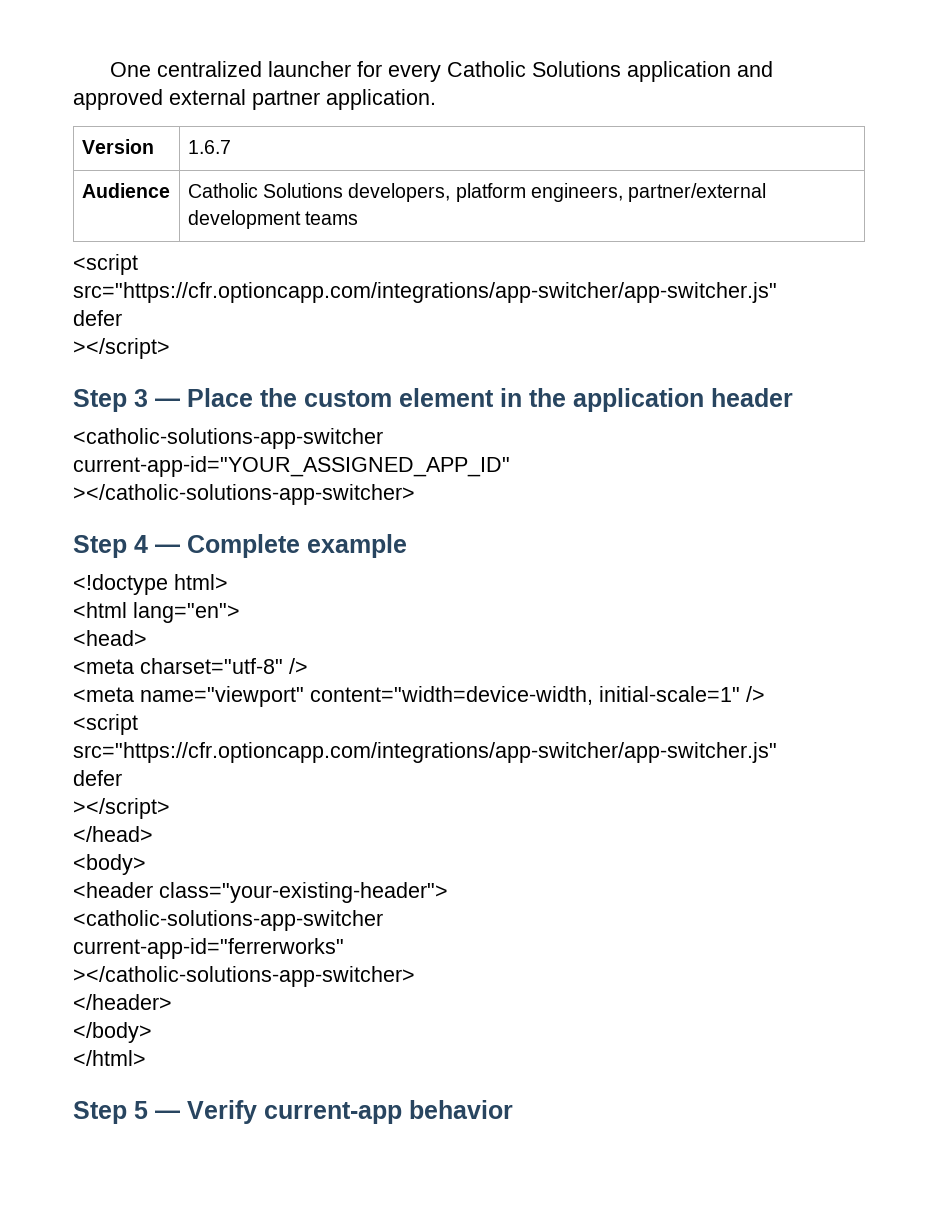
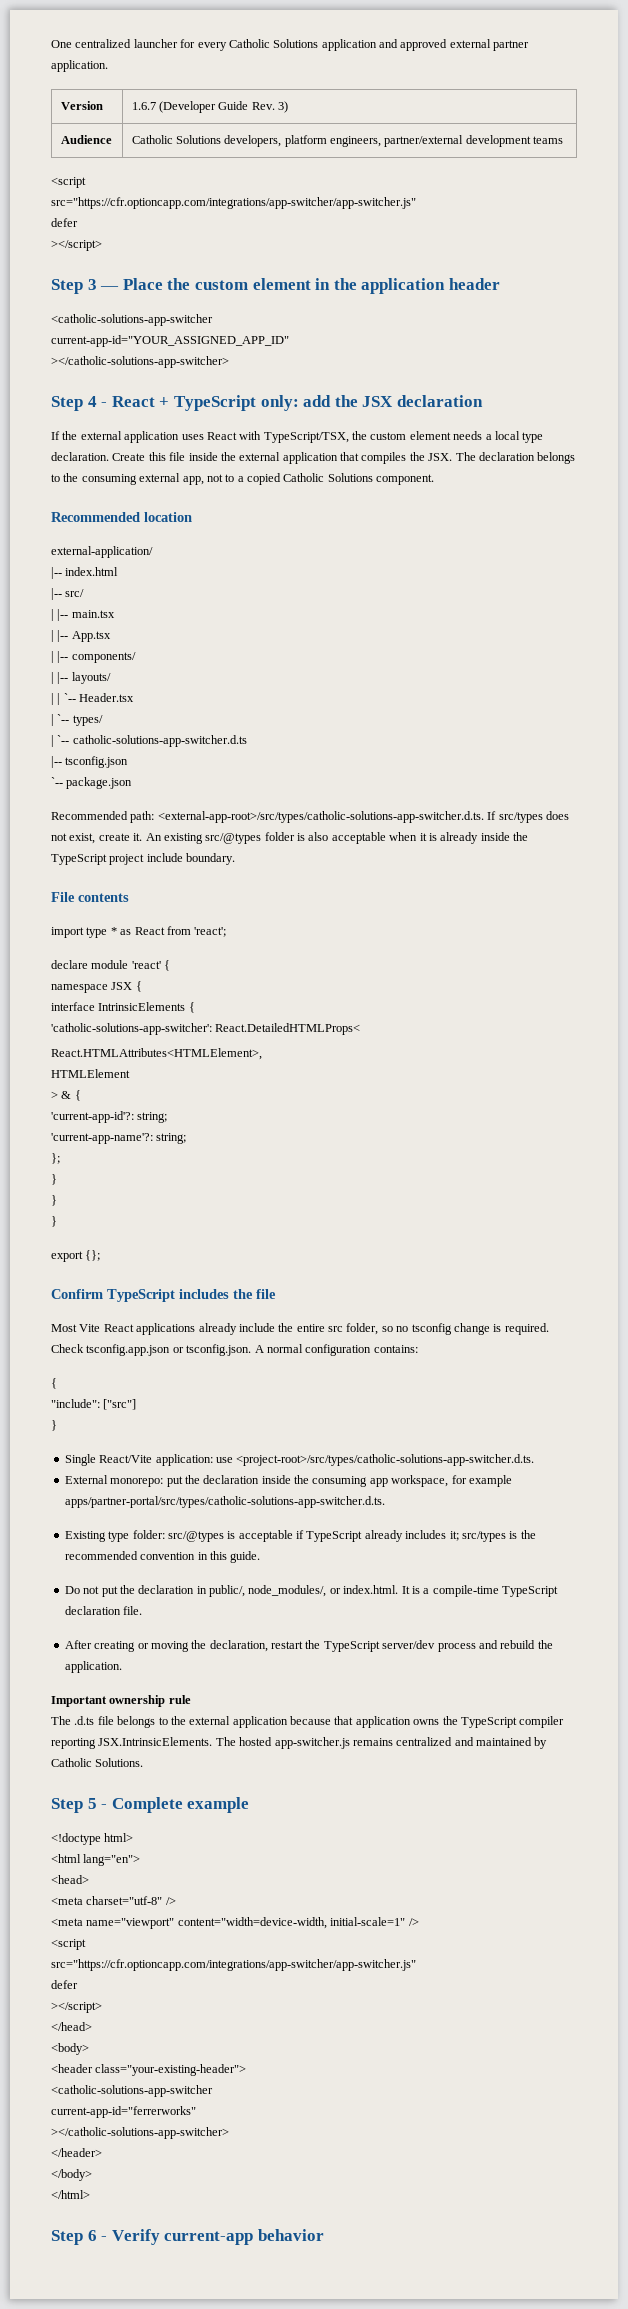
- Version | 1.6.7
+ Version | 1.6.7 (Developer Guide Rev. 3)
- Step 4 — Complete example
+ Step 4 - React + TypeScript only: add the JSX declaration
+ If the external application uses React with TypeScript/TSX, the custom element needs a local type declaration. Create this file inside the external application that compiles the JSX. The declaration belongs to the consuming external app, not to a copied Catholic Solutions component.
+ Recommended location
+ external-application/
+ |-- index.html
+ |-- src/
+ | |-- main.tsx
+ | |-- App.tsx
+ | |-- components/
+ | |-- layouts/
+ | | `-- Header.tsx
+ | `-- types/
+ | `-- catholic-solutions-app-switcher.d.ts
+ |-- tsconfig.json
+ `-- package.json
+ Recommended path: <external-app-root>/src/types/catholic-solutions-app-switcher.d.ts. If src/types does not exist, create it. An existing src/@types folder is also acceptable when it is already inside the TypeScript project include boundary.
+ File contents
+ import type * as React from 'react';
+ declare module 'react' {
+ namespace JSX {
+ interface IntrinsicElements {
+ 'catholic-solutions-app-switcher': React.DetailedHTMLProps<
+ React.HTMLAttributes<HTMLElement>,
+ HTMLElement
+ > & {
+ 'current-app-id'?: string;
+ 'current-app-name'?: string;
+ };
+ }
+ }
+ }
+ export {};
+ Confirm TypeScript includes the file
+ Most Vite React applications already include the entire src folder, so no tsconfig change is required. Check tsconfig.app.json or tsconfig.json. A normal configuration contains:
+ {
+ "include": ["src"]
+ }
+ Single React/Vite application: use <project-root>/src/types/catholic-solutions-app-switcher.d.ts.
+ External monorepo: put the declaration inside the consuming app workspace, for example apps/partner-portal/src/types/catholic-solutions-app-switcher.d.ts.
+ Existing type folder: src/@types is acceptable if TypeScript already includes it; src/types is the recommended convention in this guide.
+ Do not put the declaration in public/, node_modules/, or index.html. It is a compile-time TypeScript declaration file.
+ After creating or moving the declaration, restart the TypeScript server/dev process and rebuild the application.
+ Important ownership rule
+ The .d.ts file belongs to the external application because that application owns the TypeScript compiler reporting JSX.IntrinsicElements. The hosted app-switcher.js remains centralized and maintained by Catholic Solutions.
+ Step 5 - Complete example
- Step 5 — Verify current-app behavior
+ Step 6 - Verify current-app behavior

